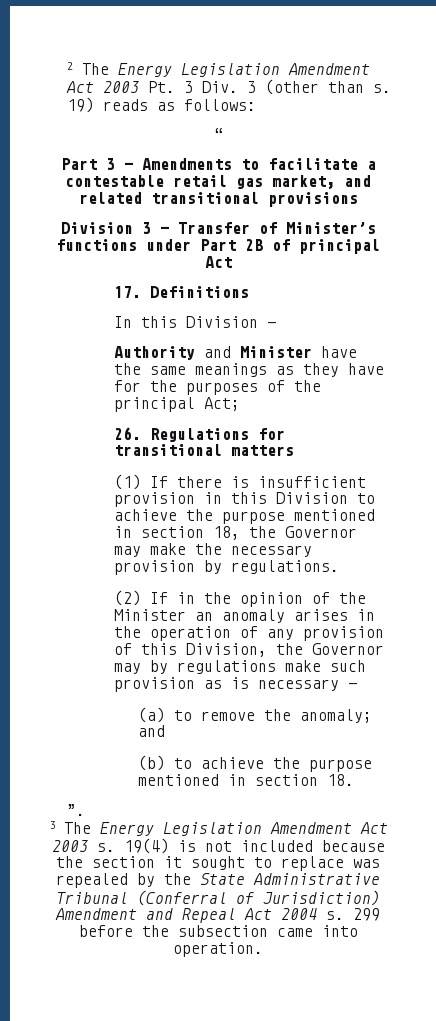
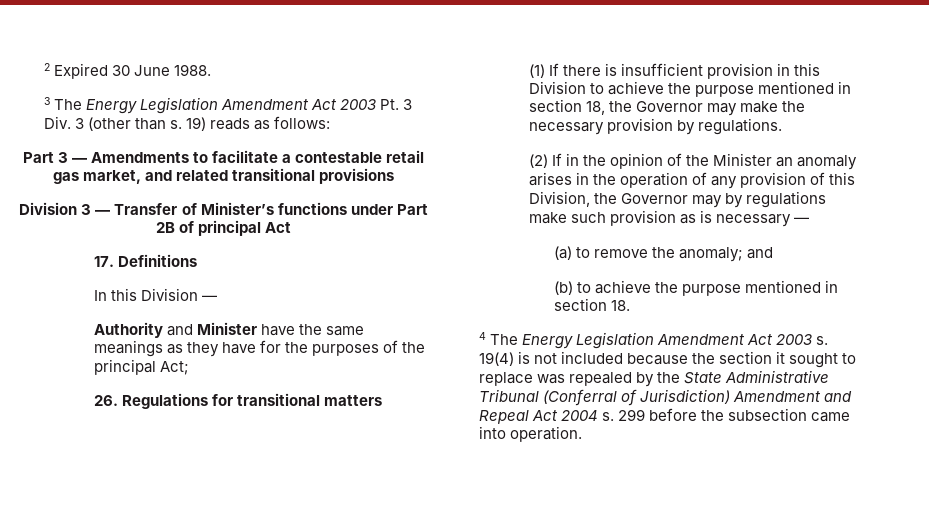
- 2 The Energy Legislation Amendment Act 2003 Pt. 3 Div. 3 (other than s.
+ 2 Expired 30 June 1988.
+ 3 The Energy Legislation Amendment Act 2003 Pt. 3 Div. 3 (other than s.
- “
- ”.
- 3 The Energy Legislation Amendment Act 2003 s.
+ 4 The Energy Legislation Amendment Act 2003 s.

